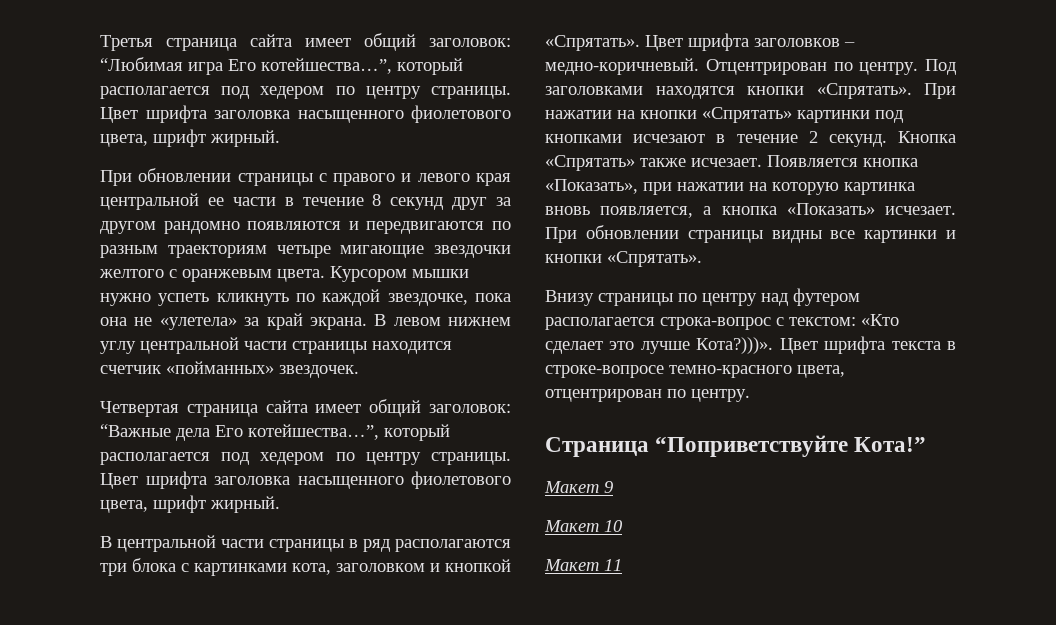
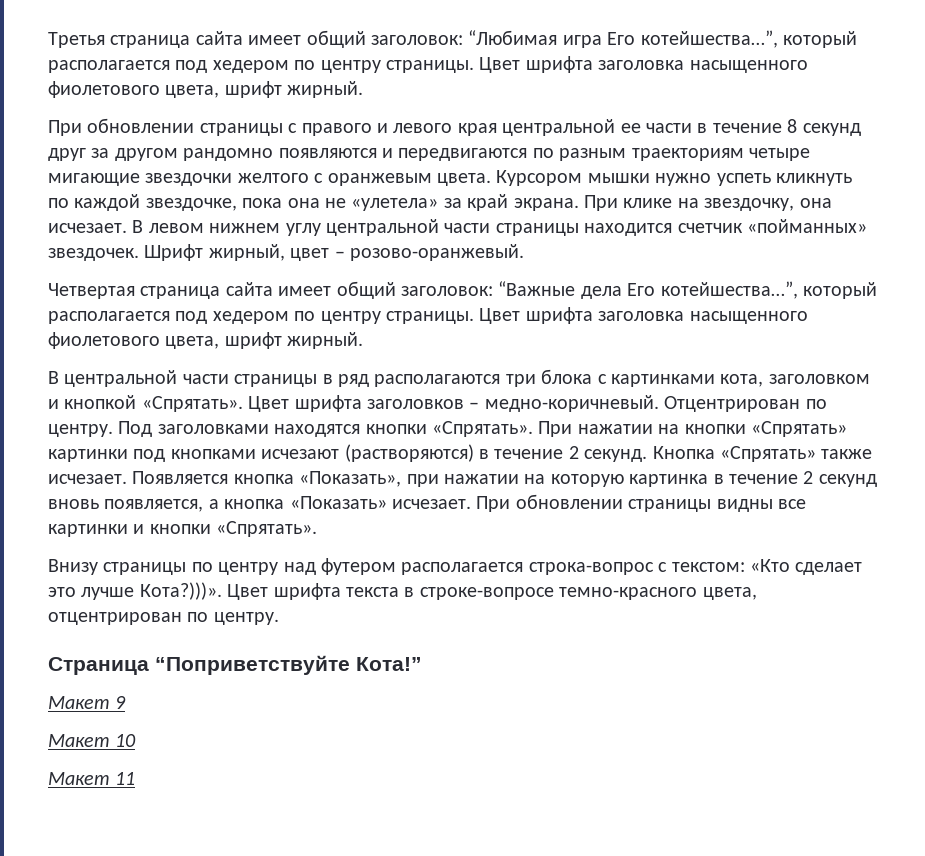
+ При клике на звездочку, она исчезает.
+ Шрифт жирный, цвет – розово-оранжевый.
- При нажатии на кнопки «Спрятать» картинки под кнопками исчезают в течение 2 секунд.
+ При нажатии на кнопки «Спрятать» картинки под кнопками исчезают (растворяются) в течение 2 секунд.
- Появляется кнопка «Показать», при нажатии на которую картинка вновь появляется, а кнопка «Показать» исчезает.
+ Появляется кнопка «Показать», при нажатии на которую картинка в течение 2 секунд вновь появляется, а кнопка «Показать» исчезает.

